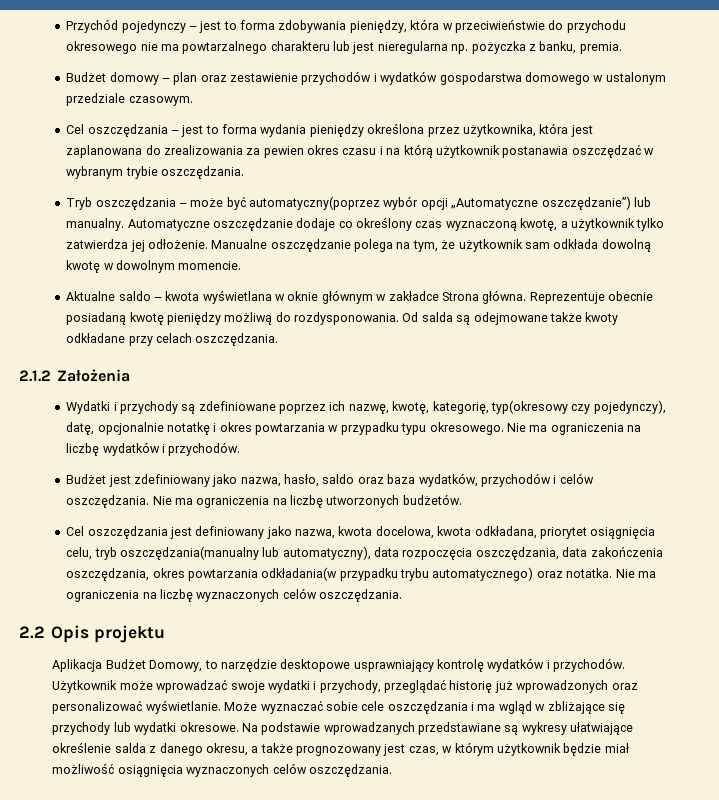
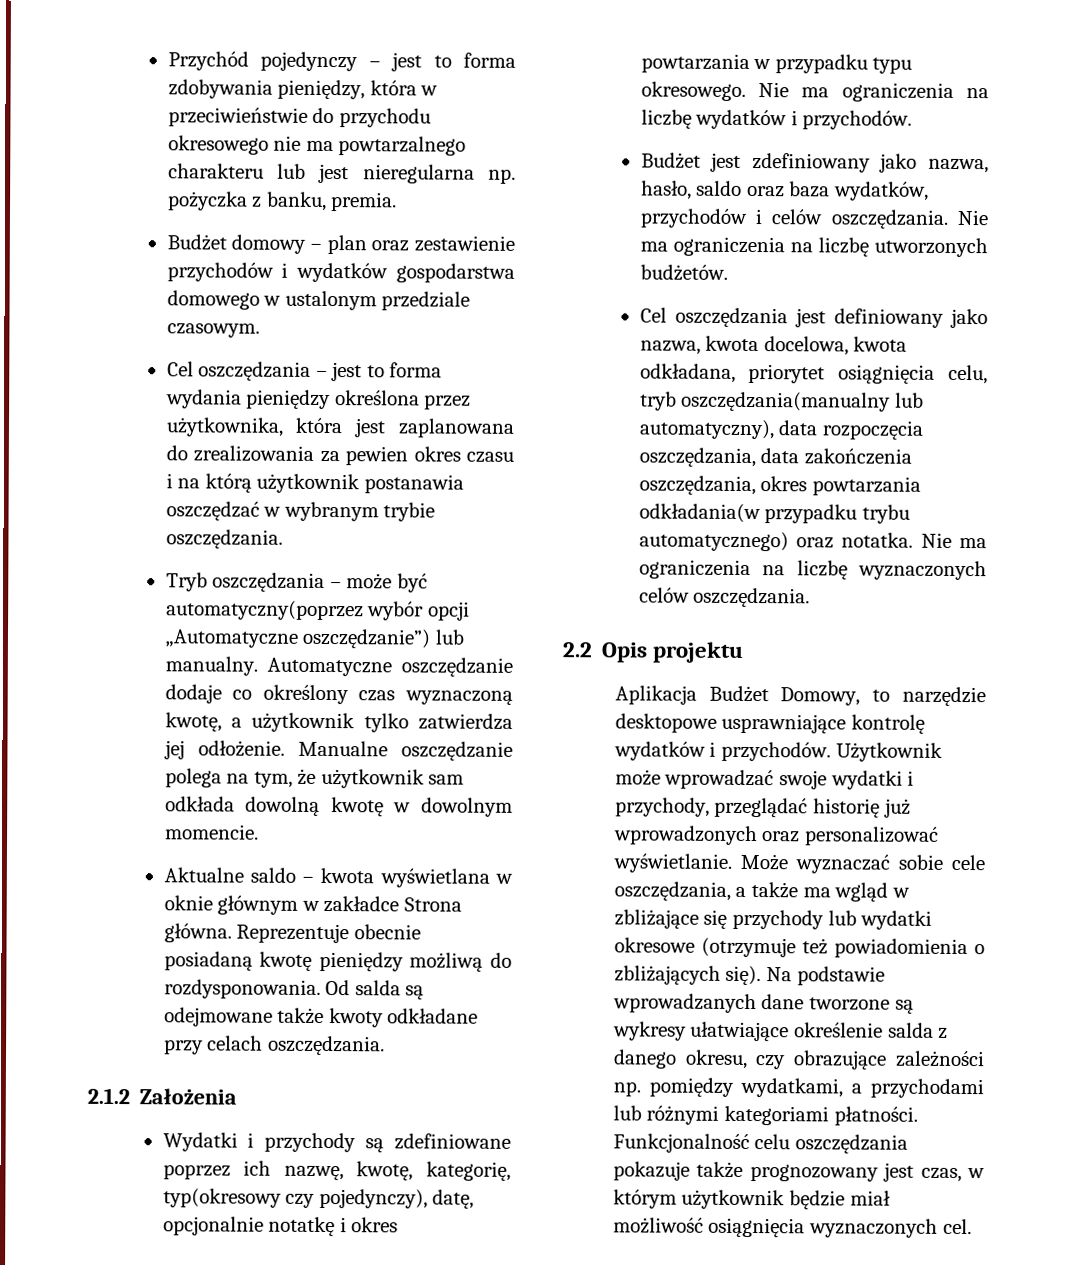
- Aplikacja Budżet Domowy, to narzędzie desktopowe usprawniający kontrolę wydatków i przychodów.
+ Aplikacja Budżet Domowy, to narzędzie desktopowe usprawniające kontrolę wydatków i przychodów.
- Może wyznaczać sobie cele oszczędzania i ma wgląd w zbliżające się przychody lub wydatki okresowe.
+ Może wyznaczać sobie cele oszczędzania, a także ma wgląd w zbliżające się przychody lub wydatki okresowe (otrzymuje też powiadomienia o zbliżających się).
- Na podstawie wprowadzanych przedstawiane są wykresy ułatwiające określenie salda z danego okresu, a także prognozowany jest czas, w którym użytkownik będzie miał możliwość osiągnięcia wyznaczonych celów oszczędzania.
+ Na podstawie wprowadzanych dane tworzone są wykresy ułatwiające określenie salda z danego okresu, czy obrazujące zależności np. pomiędzy wydatkami, a przychodami lub różnymi kategoriami płatności. Funkcjonalność celu oszczędzania pokazuje także prognozowany jest czas, w którym użytkownik będzie miał możliwość osiągnięcia wyznaczonych cel.

